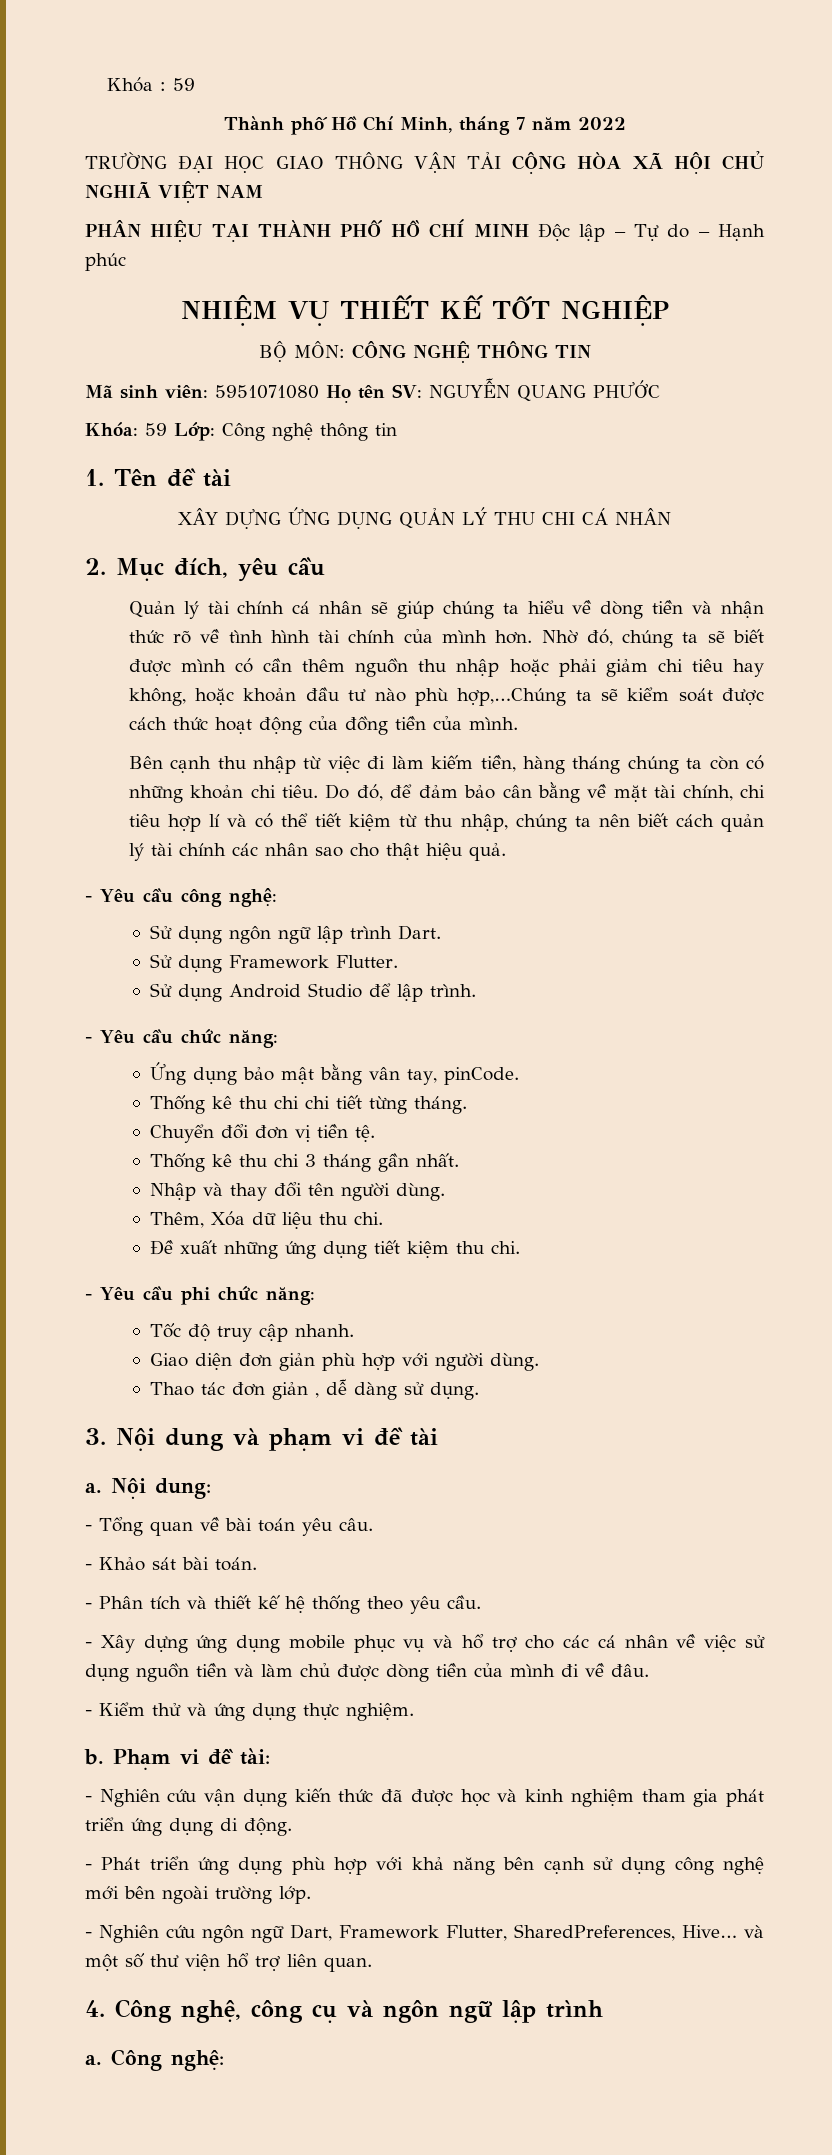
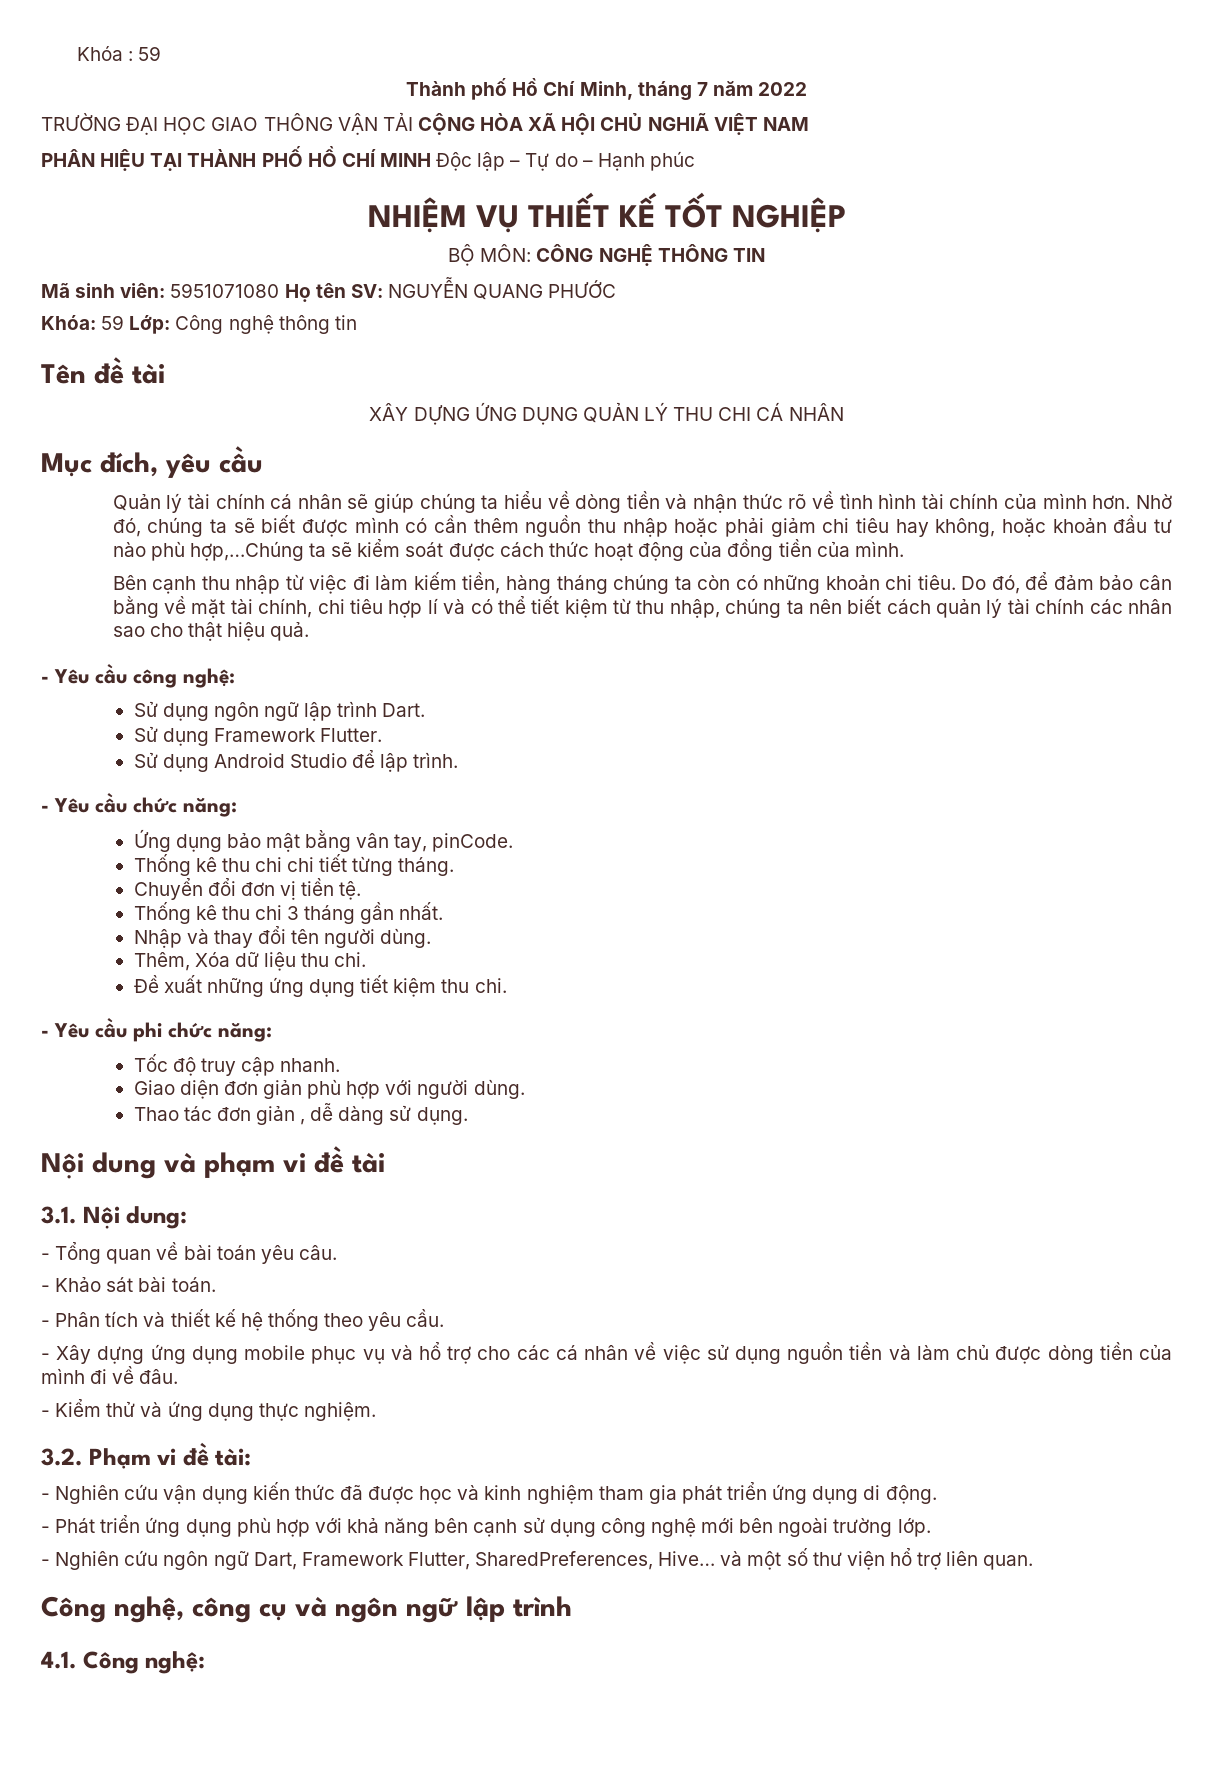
- 1. Tên đề tài
+ Tên đề tài
- 2. Mục đích, yêu cầu
+ Mục đích, yêu cầu
- 3. Nội dung và phạm vi đề tài
+ Nội dung và phạm vi đề tài
- a. Nội dung:
+ 3.1. Nội dung:
- b. Phạm vi đề tài:
+ 3.2. Phạm vi đề tài:
- 4. Công nghệ, công cụ và ngôn ngữ lập trình
+ Công nghệ, công cụ và ngôn ngữ lập trình
- a. Công nghệ:
+ 4.1. Công nghệ:

